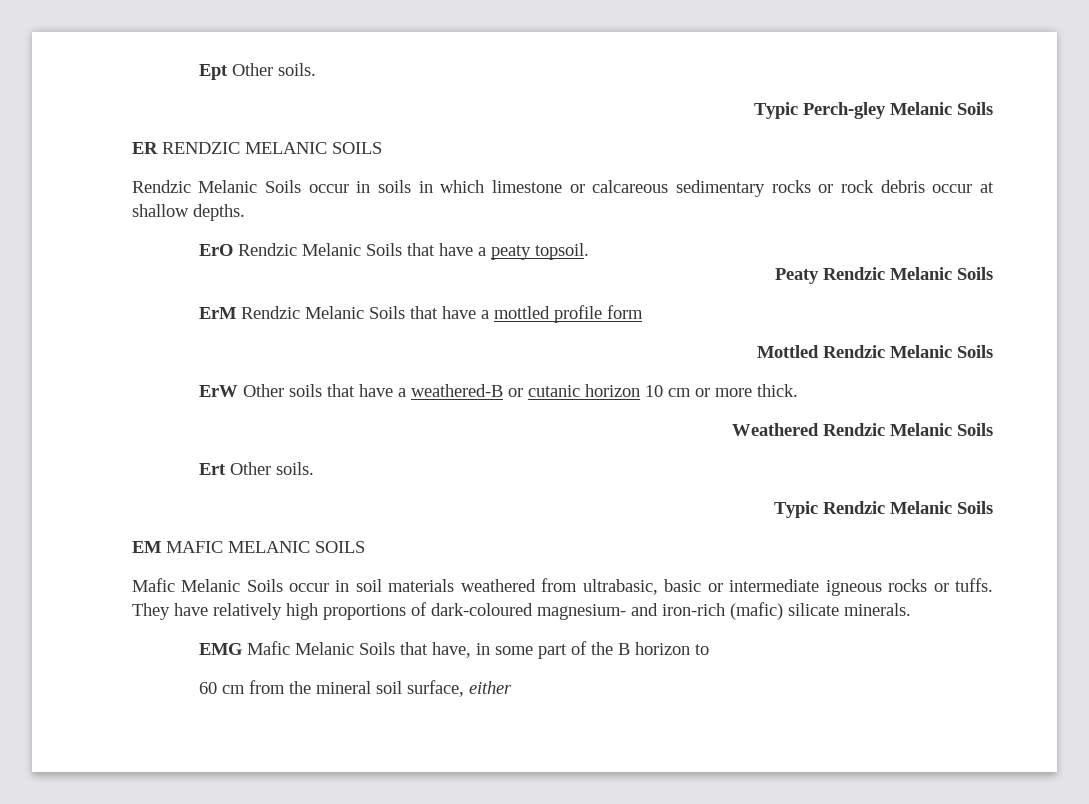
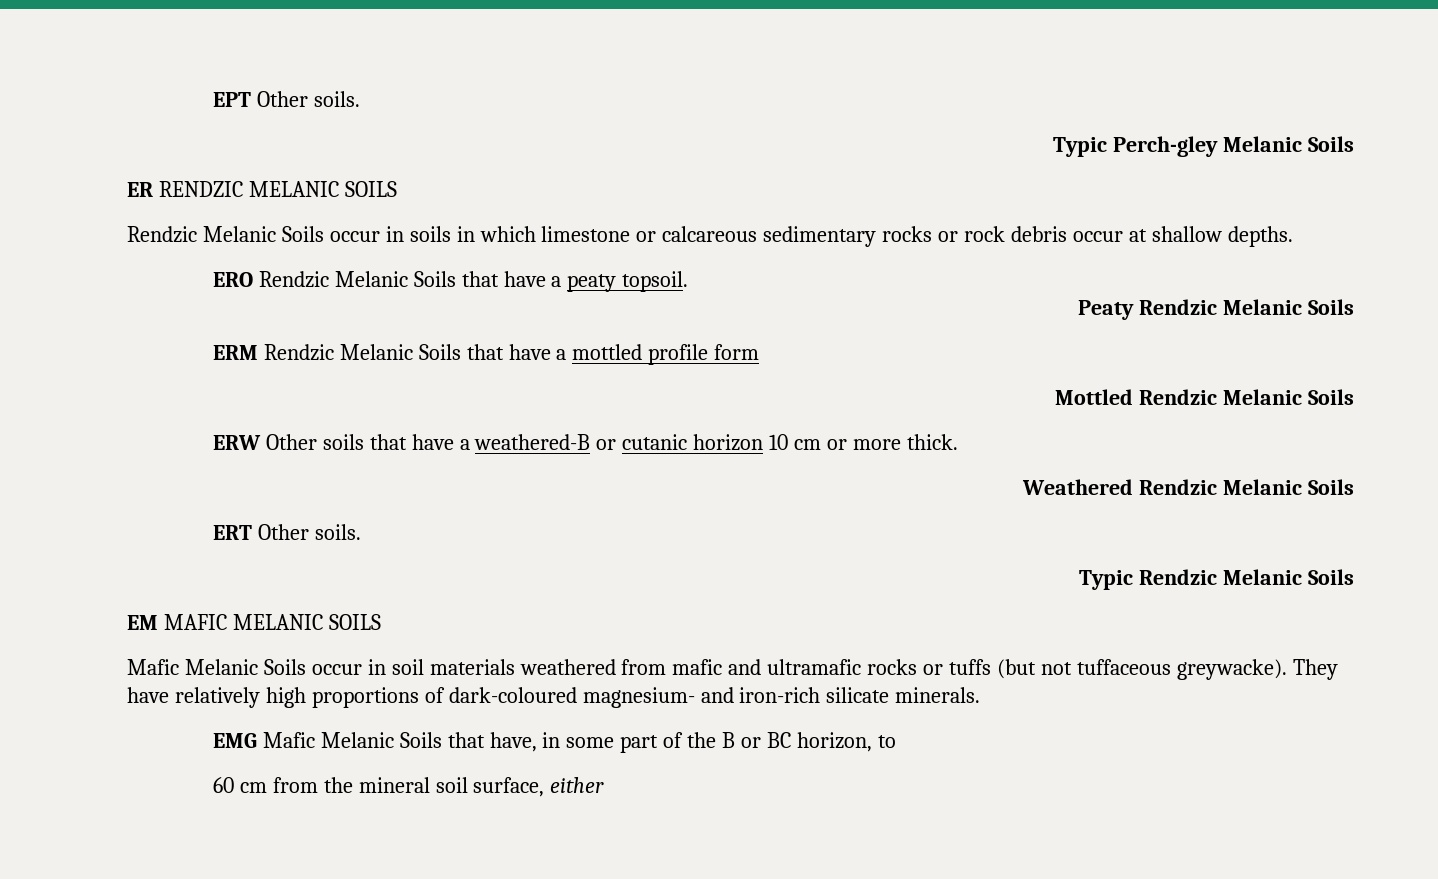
- Ept Other soils.
+ EPT Other soils.
- ErO Rendzic Melanic Soils that have a peaty topsoil.
+ ERO Rendzic Melanic Soils that have a peaty topsoil.
- ErM Rendzic Melanic Soils that have a mottled profile form
+ ERM Rendzic Melanic Soils that have a mottled profile form
- ErW Other soils that have a weathered-B or cutanic horizon 10 cm or more thick.
+ ERW Other soils that have a weathered-B or cutanic horizon 10 cm or more thick.
- Ert Other soils.
+ ERT Other soils.
- Mafic Melanic Soils occur in soil materials weathered from ultrabasic, basic or intermediate igneous rocks or tuffs.
+ Mafic Melanic Soils occur in soil materials weathered from mafic and ultramafic rocks or tuffs (but not tuffaceous greywacke).
- They have relatively high proportions of dark-coloured magnesium- and iron-rich (mafic) silicate minerals.
+ They have relatively high proportions of dark-coloured magnesium- and iron-rich silicate minerals.
- EMG Mafic Melanic Soils that have, in some part of the B horizon to
+ EMG Mafic Melanic Soils that have, in some part of the B or BC horizon, to

